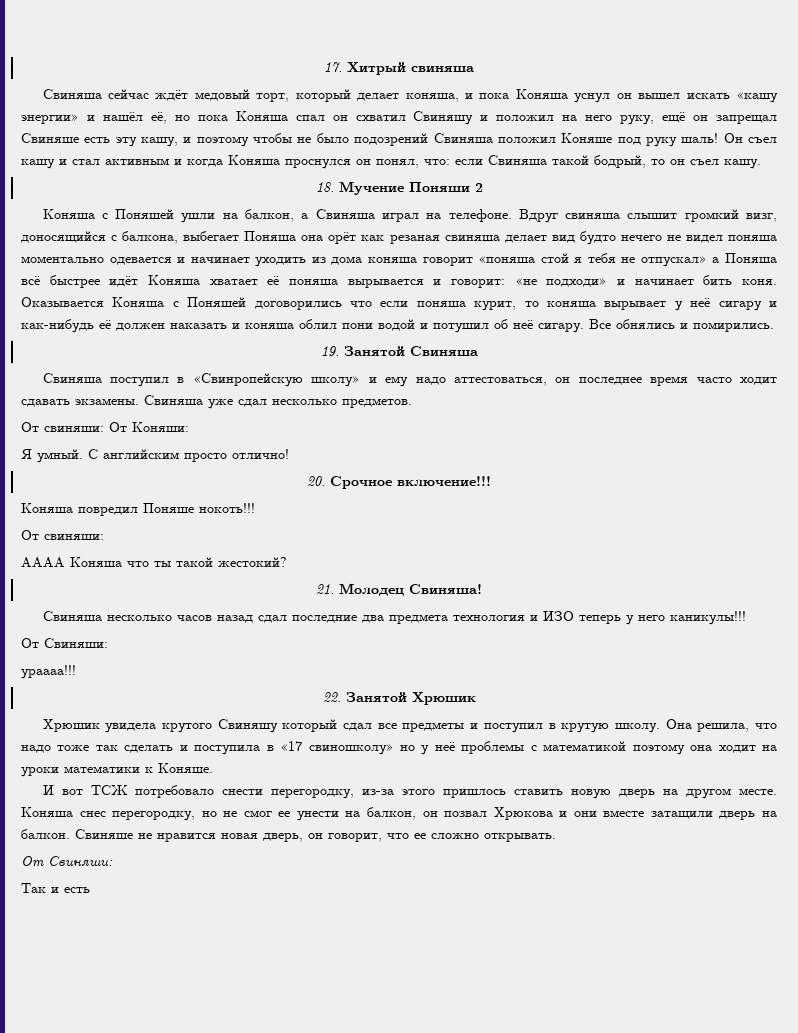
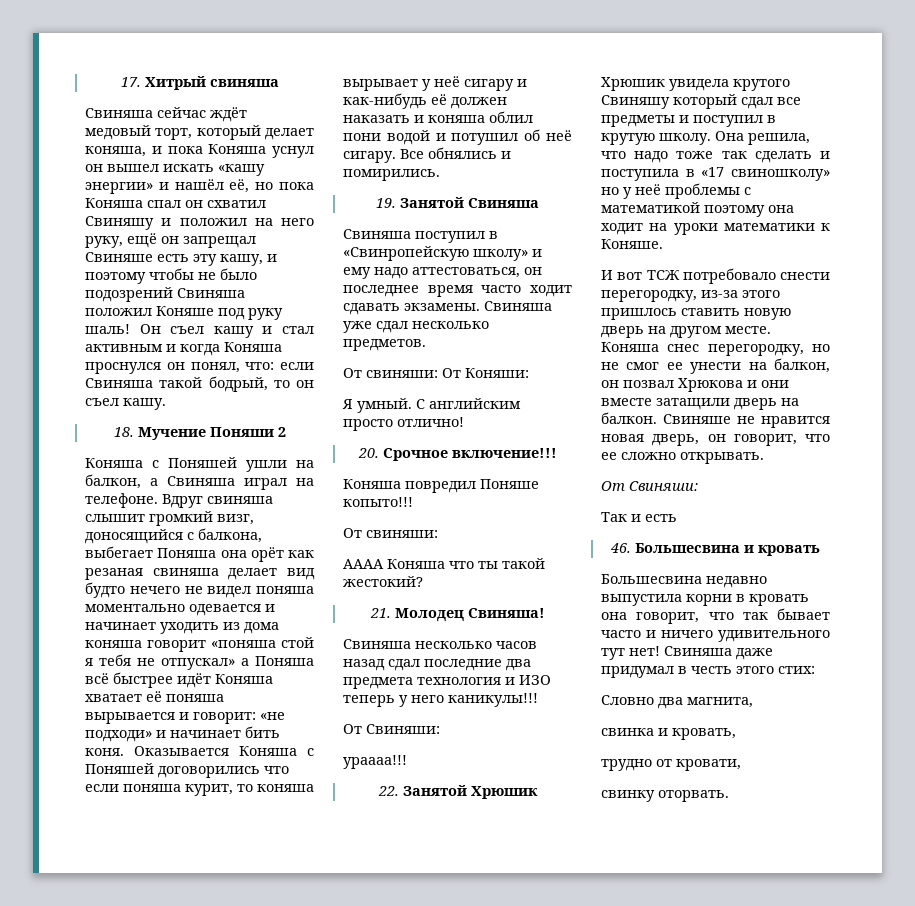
- Коняша повредил Поняше нокоть!!!
+ Коняша повредил Поняше копыто!!!
+ 46. Большесвина и кровать
+ Большесвина недавно выпустила корни в кровать она говорит, что так бывает часто и ничего удивительного тут нет! Свиняша даже придумал в честь этого стих:
+ Словно два магнита,
+ свинка и кровать,
+ трудно от кровати,
+ свинку оторвать.

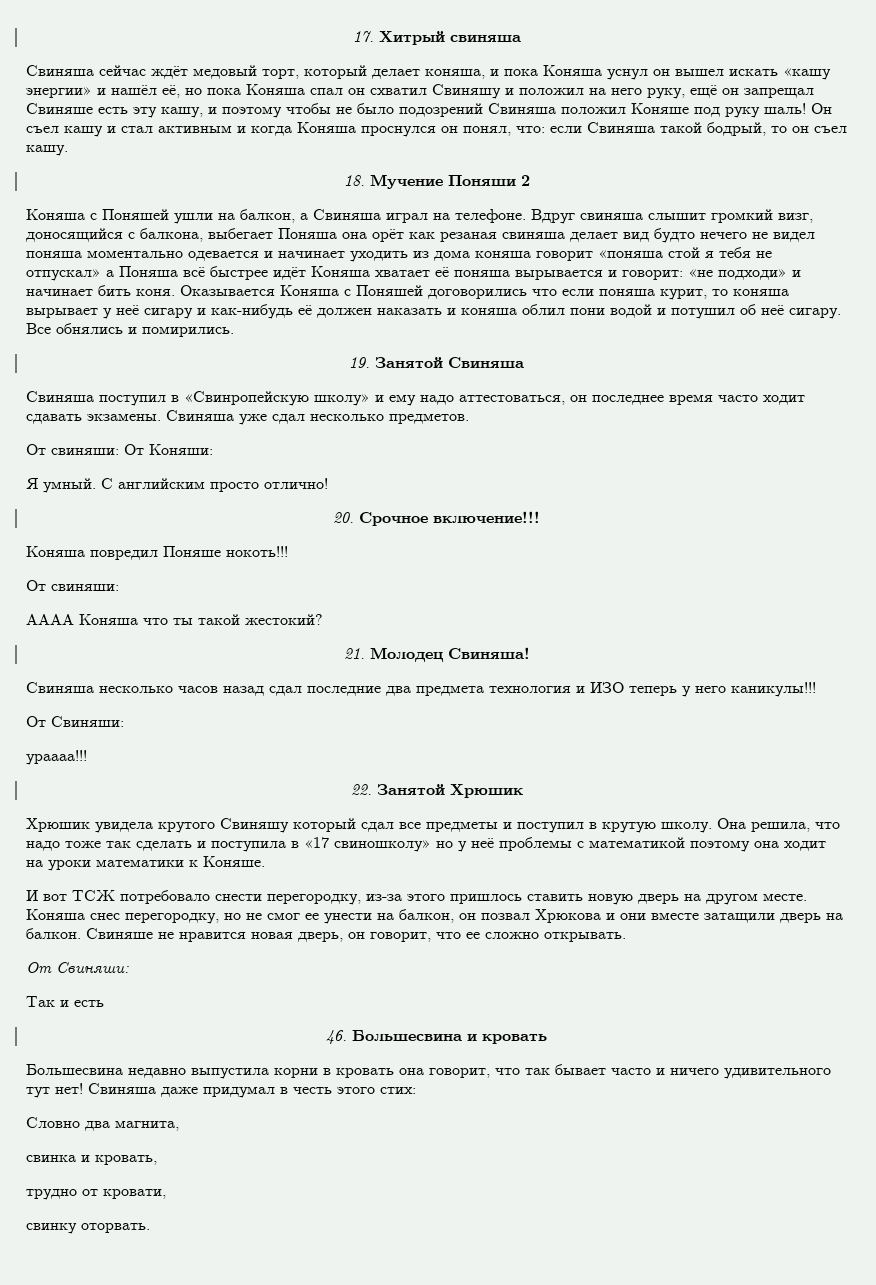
- Коняша повредил Поняше копыто!!!
+ Коняша повредил Поняше нокоть!!!

